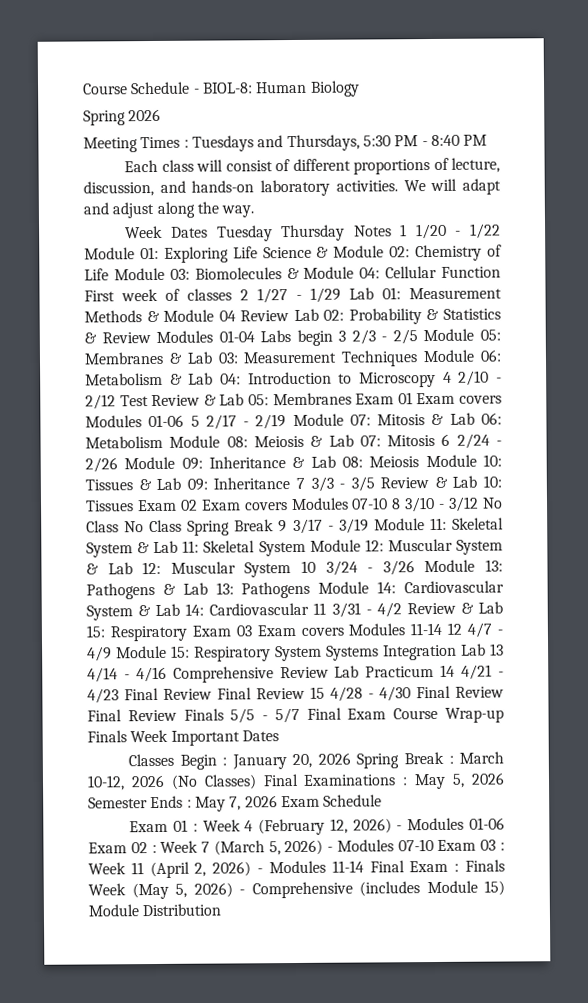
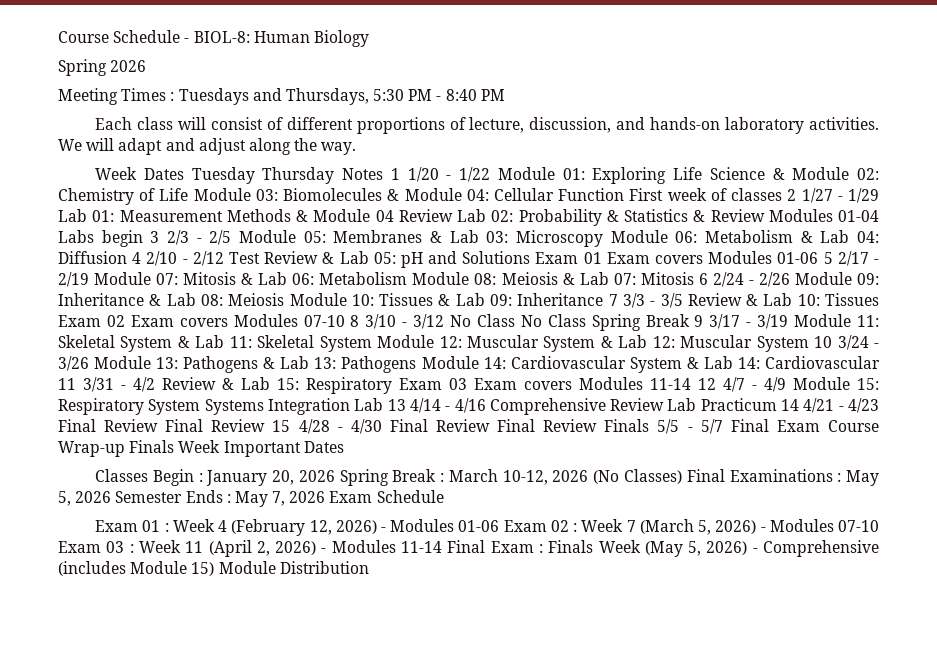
- Measurement Techniques Module 06:
+ Microscopy Module 06:
- Introduction to Microscopy 4 2/10 - 2/12 Test Review & Lab 05:
+ Diffusion 4 2/10 - 2/12 Test Review & Lab 05:
- Membranes Exam 01 Exam covers Modules 01-06 5 2/17 - 2/19 Module 07:
+ pH and Solutions Exam 01 Exam covers Modules 01-06 5 2/17 - 2/19 Module 07:

